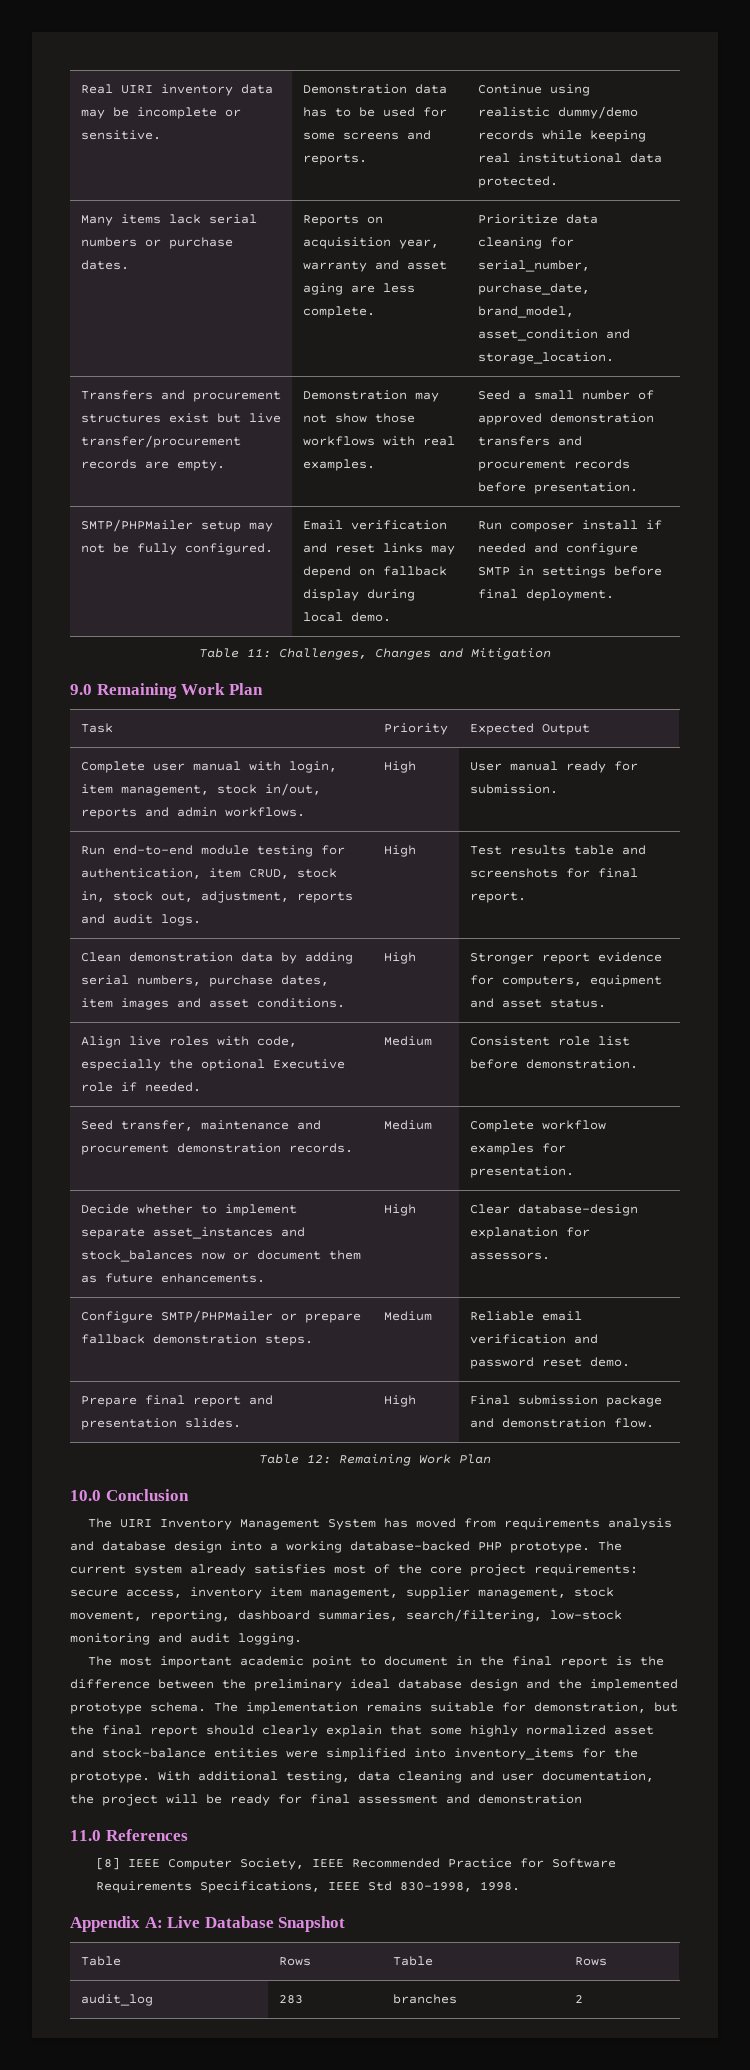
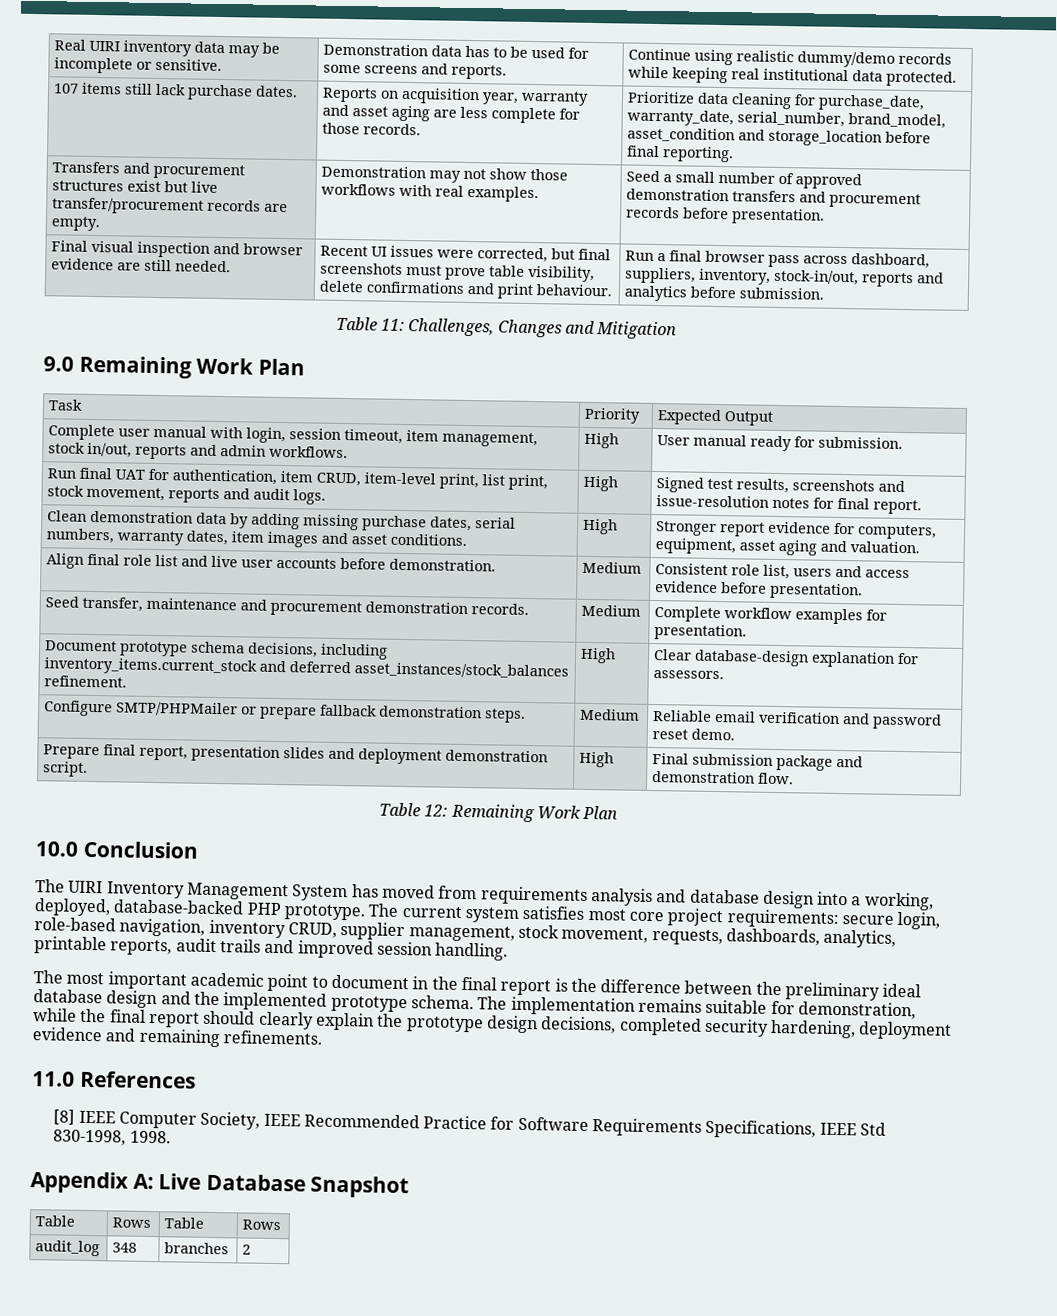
- Many items lack serial numbers or purchase dates. | Reports on acquisition year, warranty and asset aging are less complete. | Prioritize data cleaning for serial_number, purchase_date, brand_model, asset_condition and storage_location.
+ 107 items still lack purchase dates. | Reports on acquisition year, warranty and asset aging are less complete for those records. | Prioritize data cleaning for purchase_date, warranty_date, serial_number, brand_model, asset_condition and storage_location before final reporting.
- SMTP/PHPMailer setup may not be fully configured. | Email verification and reset links may depend on fallback display during local demo. | Run composer install if needed and configure SMTP in settings before final deployment.
+ Final visual inspection and browser evidence are still needed. | Recent UI issues were corrected, but final screenshots must prove table visibility, delete confirmations and print behaviour. | Run a final browser pass across dashboard, suppliers, inventory, stock-in/out, reports and analytics before submission.
- Complete user manual with login, item management, stock in/out, reports and admin workflows. | High | User manual ready for submission.
+ Complete user manual with login, session timeout, item management, stock in/out, reports and admin workflows. | High | User manual ready for submission.
- Run end-to-end module testing for authentication, item CRUD, stock in, stock out, adjustment, reports and audit logs. | High | Test results table and screenshots for final report.
+ Run final UAT for authentication, item CRUD, item-level print, list print, stock movement, reports and audit logs. | High | Signed test results, screenshots and issue-resolution notes for final report.
- Clean demonstration data by adding serial numbers, purchase dates, item images and asset conditions. | High | Stronger report evidence for computers, equipment and asset status.
- Align live roles with code, especially the optional Executive role if needed. | Medium | Consistent role list before demonstration.
+ Clean demonstration data by adding missing purchase dates, serial numbers, warranty dates, item images and asset conditions. | High | Stronger report evidence for computers, equipment, asset aging and valuation.
+ Align final role list and live user accounts before demonstration. | Medium | Consistent role list, users and access evidence before presentation.
- Decide whether to implement separate asset_instances and stock_balances now or document them as future enhancements. | High | Clear database-design explanation for assessors.
+ Document prototype schema decisions, including inventory_items.current_stock and deferred asset_instances/stock_balances refinement. | High | Clear database-design explanation for assessors.
- Prepare final report and presentation slides. | High | Final submission package and demonstration flow.
+ Prepare final report, presentation slides and deployment demonstration script. | High | Final submission package and demonstration flow.
- The UIRI Inventory Management System has moved from requirements analysis and database design into a working database-backed PHP prototype.
+ The UIRI Inventory Management System has moved from requirements analysis and database design into a working, deployed, database-backed PHP prototype.
- The current system already satisfies most of the core project requirements: secure access, inventory item management, supplier management, stock movement, reporting, dashboard summaries, search/filtering, low-stock monitoring and audit logging.
+ The current system satisfies most core project requirements: secure login, role-based navigation, inventory CRUD, supplier management, stock movement, requests, dashboards, analytics, printable reports, audit trails and improved session handling.
- The implementation remains suitable for demonstration, but the final report should clearly explain that some highly normalized asset and stock-balance entities were simplified into inventory_items for the prototype. With additional testing, data cleaning and user documentation, the project will be ready for final assessment and demonstration
+ The implementation remains suitable for demonstration, while the final report should clearly explain the prototype design decisions, completed security hardening, deployment evidence and remaining refinements.
- audit_log | 283 | branches | 2
+ audit_log | 348 | branches | 2

